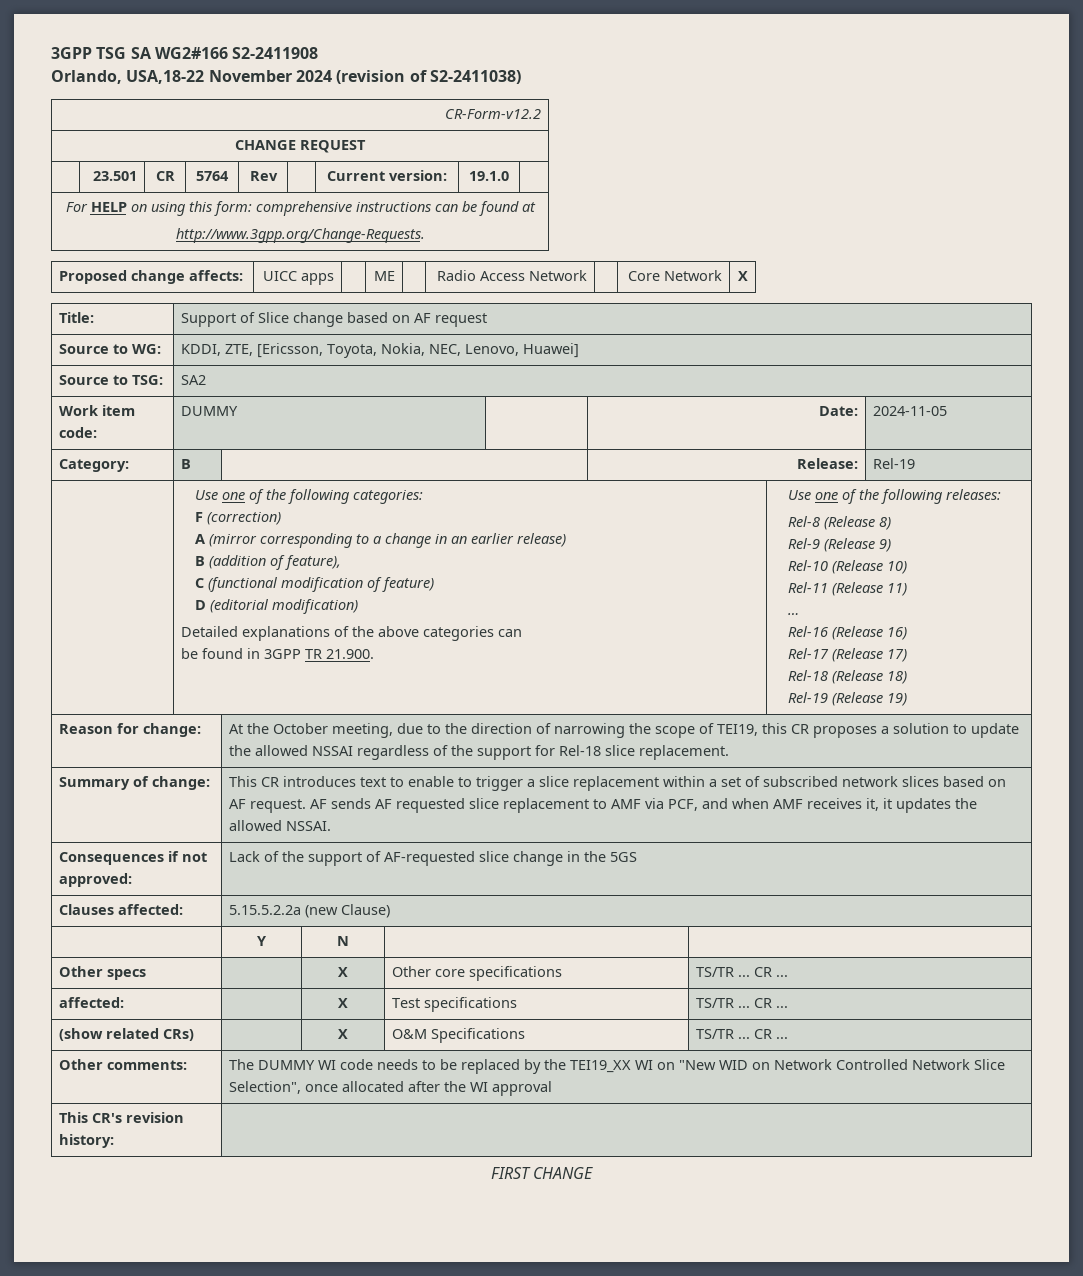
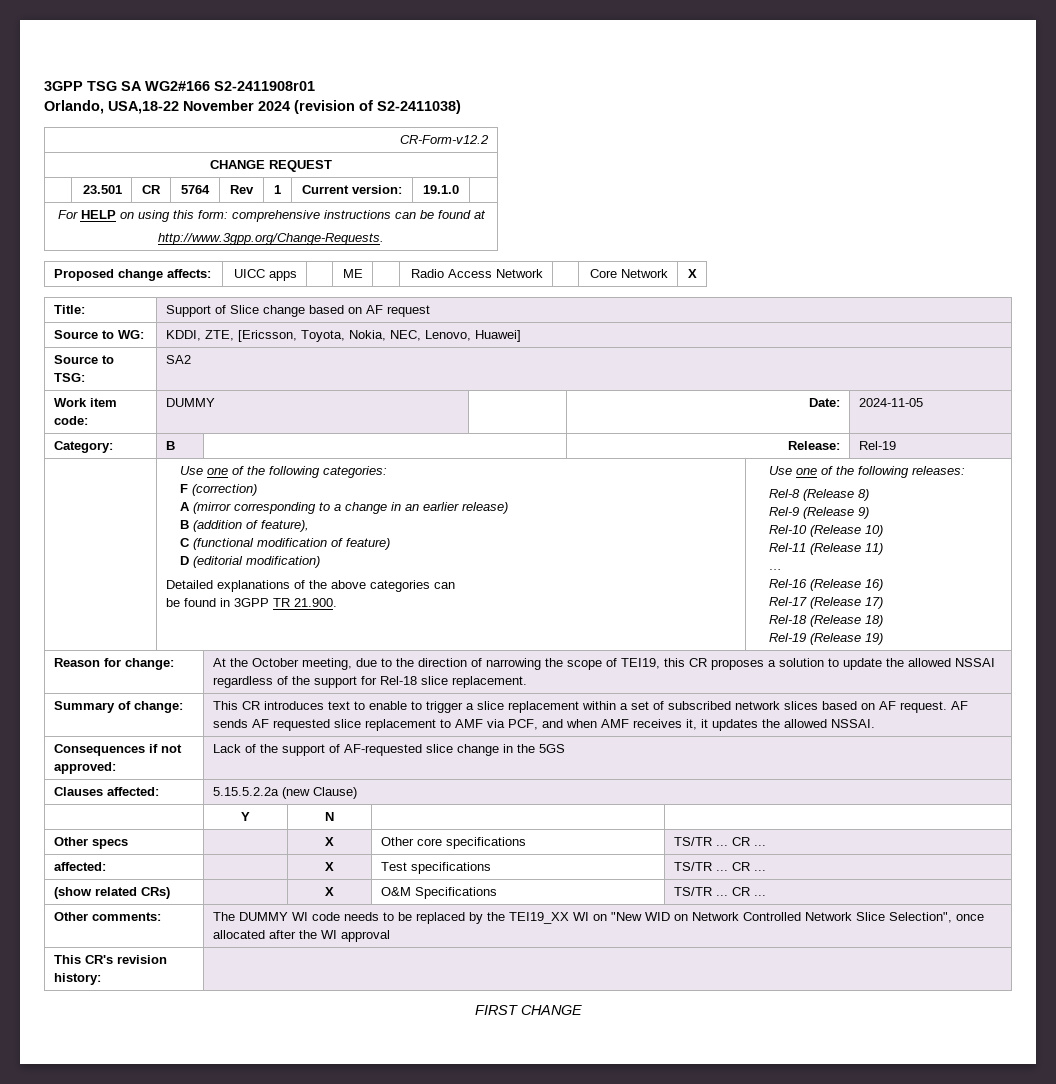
- 3GPP TSG SA WG2#166 S2-2411908
+ 3GPP TSG SA WG2#166 S2-2411908r01
- | 23.501 | CR | 5764 | Rev | | Current version: | 19.1.0 |
+ | 23.501 | CR | 5764 | Rev | 1 | Current version: | 19.1.0 |

